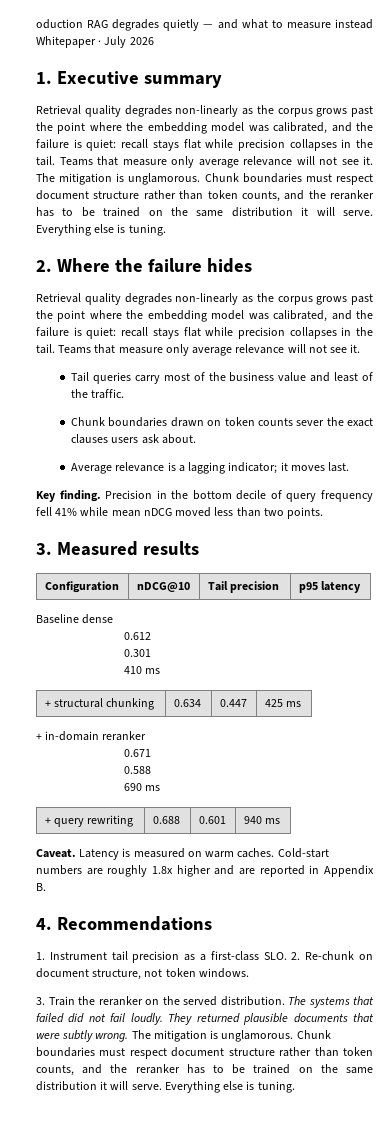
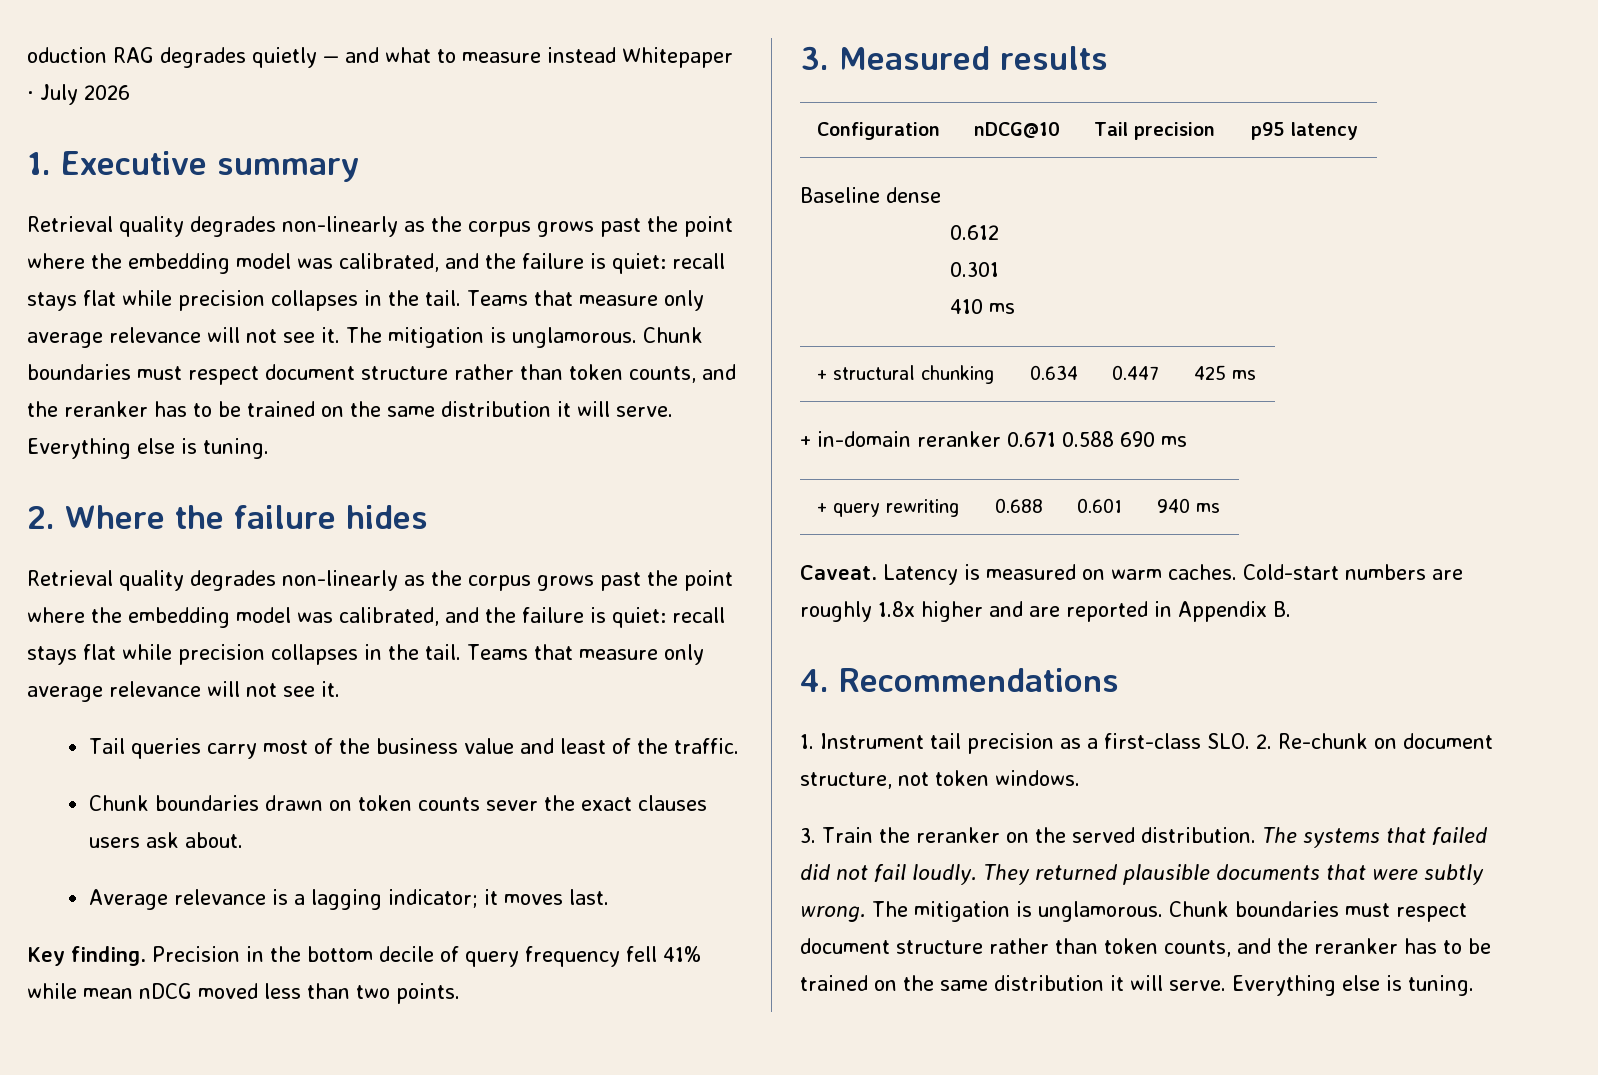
- + in-domain reranker
- 0.671
- 0.588
- 690 ms
+ + in-domain reranker 0.671 0.588 690 ms

